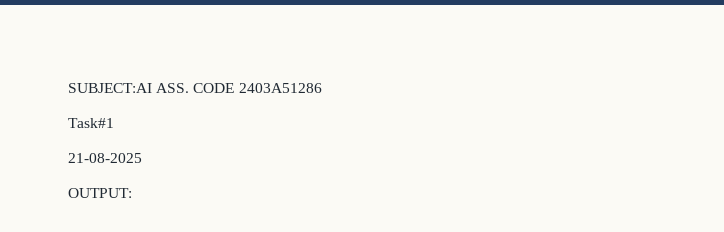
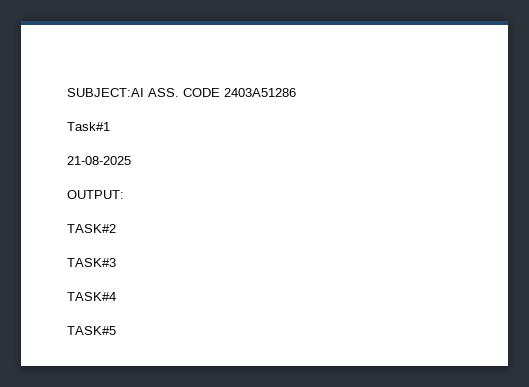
+ TASK#2
+ TASK#3
+ TASK#4
+ TASK#5

